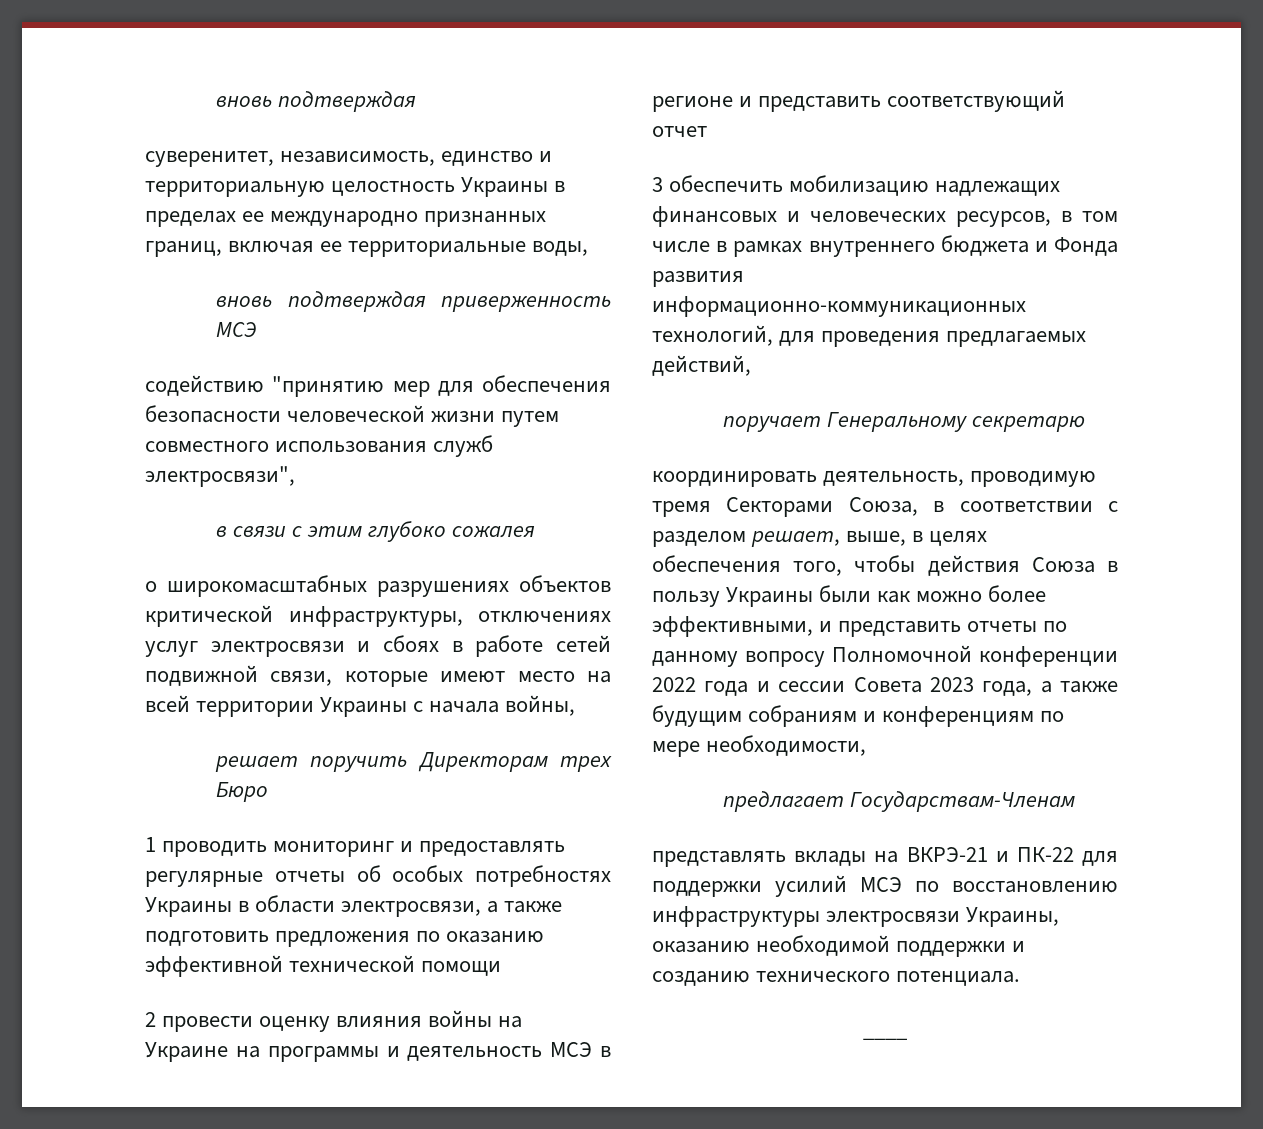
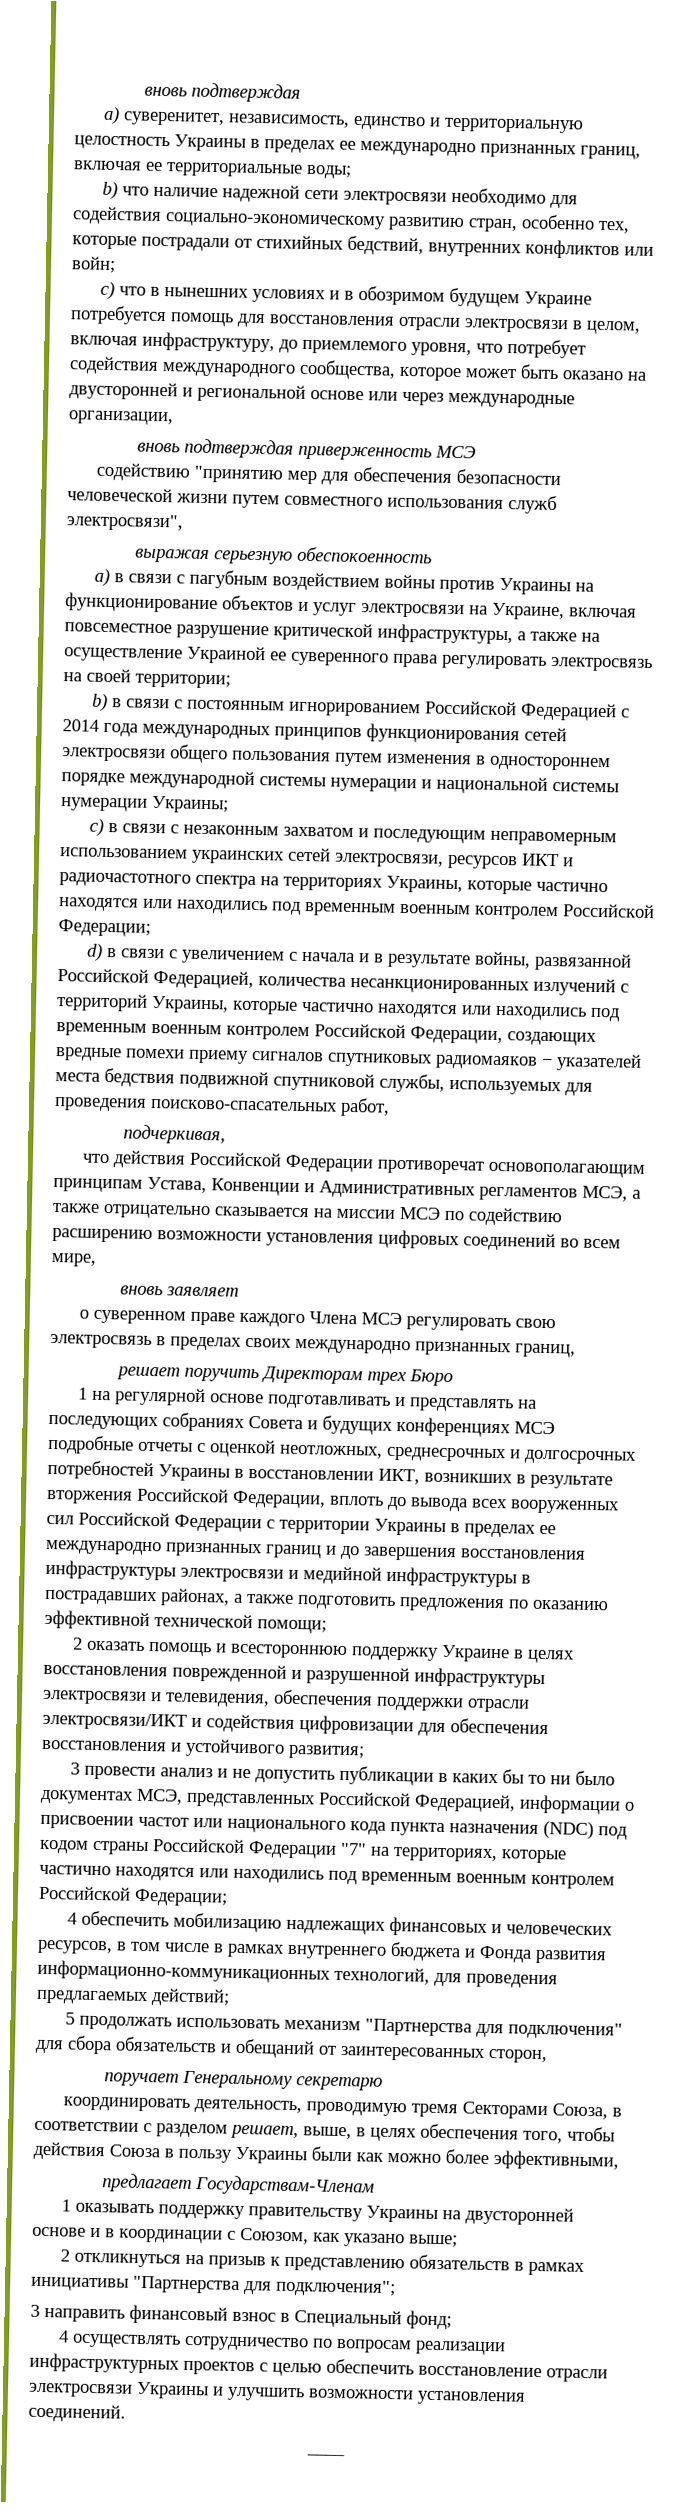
- суверенитет, независимость, единство и территориальную целостность Украины в пределах ее международно признанных границ, включая ее территориальные воды,
+ a) суверенитет, независимость, единство и территориальную целостность Украины в пределах ее международно признанных границ, включая ее территориальные воды;
+ b) что наличие надежной сети электросвязи необходимо для содействия социально-экономическому развитию стран, особенно тех, которые пострадали от стихийных бедствий, внутренних конфликтов или войн;
+ c) что в нынешних условиях и в обозримом будущем Украине потребуется помощь для восстановления отрасли электросвязи в целом, включая инфраструктуру, до приемлемого уровня, что потребует содействия международного сообщества, которое может быть оказано на двусторонней и региональной основе или через международные организации,
- в связи с этим глубоко сожалея
- о широкомасштабных разрушениях объектов критической инфраструктуры, отключениях услуг электросвязи и сбоях в работе сетей подвижной связи, которые имеют место на всей территории Украины с начала войны,
+ выражая серьезную обеспокоенность
+ a) в связи с пагубным воздействием войны против Украины на функционирование объектов и услуг электросвязи на Украине, включая повсеместное разрушение критической инфраструктуры, а также на осуществление Украиной ее суверенного права регулировать электросвязь на своей территории;
+ b) в связи с постоянным игнорированием Российской Федерацией с 2014 года международных принципов функционирования сетей электросвязи общего пользования путем изменения в одностороннем порядке международной системы нумерации и национальной системы нумерации Украины;
+ c) в связи с незаконным захватом и последующим неправомерным использованием украинских сетей электросвязи, ресурсов ИКТ и радиочастотного спектра на территориях Украины, которые частично находятся или находились под временным военным контролем Российской Федерации;
+ d) в связи с увеличением с начала и в результате войны, развязанной Российской Федерацией, количества несанкционированных излучений с территорий Украины, которые частично находятся или находились под временным военным контролем Российской Федерации, создающих вредные помехи приему сигналов спутниковых радиомаяков − указателей места бедствия подвижной спутниковой службы, используемых для проведения поисково-спасательных работ,
+ подчеркивая,
+ что действия Российской Федерации противоречат основополагающим принципам Устава, Конвенции и Административных регламентов МСЭ, а также отрицательно сказывается на миссии МСЭ по содействию расширению возможности установления цифровых соединений во всем мире,
+ вновь заявляет
+ о суверенном праве каждого Члена МСЭ регулировать свою электросвязь в пределах своих международно признанных границ,
- 1 проводить мониторинг и предоставлять регулярные отчеты об особых потребностях Украины в области электросвязи, а также подготовить предложения по оказанию эффективной технической помощи
- 2 провести оценку влияния войны на Украине на программы и деятельность МСЭ в регионе и представить соответствующий отчет
- 3 обеспечить мобилизацию надлежащих финансовых и человеческих ресурсов, в том числе в рамках внутреннего бюджета и Фонда развития информационно-коммуникационных технологий, для проведения предлагаемых действий,
+ 1 на регулярной основе подготавливать и представлять на последующих собраниях Совета и будущих конференциях МСЭ подробные отчеты с оценкой неотложных, среднесрочных и долгосрочных потребностей Украины в восстановлении ИКТ, возникших в результате вторжения Российской Федерации, вплоть до вывода всех вооруженных сил Российской Федерации с территории Украины в пределах ее международно признанных границ и до завершения восстановления инфраструктуры электросвязи и медийной инфраструктуры в пострадавших районах, а также подготовить предложения по оказанию эффективной технической помощи;
+ 2 оказать помощь и всестороннюю поддержку Украине в целях восстановления поврежденной и разрушенной инфраструктуры электросвязи и телевидения, обеспечения поддержки отрасли электросвязи/ИКТ и содействия цифровизации для обеспечения восстановления и устойчивого развития;
+ 3 провести анализ и не допустить публикации в каких бы то ни было документах МСЭ, представленных Российской Федерацией, информации о присвоении частот или национального кода пункта назначения (NDC) под кодом страны Российской Федерации "7" на территориях, которые частично находятся или находились под временным военным контролем Российской Федерации;
+ 4 обеспечить мобилизацию надлежащих финансовых и человеческих ресурсов, в том числе в рамках внутреннего бюджета и Фонда развития информационно-коммуникационных технологий, для проведения предлагаемых действий;
+ 5 продолжать использовать механизм "Партнерства для подключения" для сбора обязательств и обещаний от заинтересованных сторон,
- координировать деятельность, проводимую тремя Секторами Союза, в соответствии с разделом решает, выше, в целях обеспечения того, чтобы действия Союза в пользу Украины были как можно более эффективными, и представить отчеты по данному вопросу Полномочной конференции 2022 года и сессии Совета 2023 года, а также будущим собраниям и конференциям по мере необходимости,
+ координировать деятельность, проводимую тремя Секторами Союза, в соответствии с разделом решает, выше, в целях обеспечения того, чтобы действия Союза в пользу Украины были как можно более эффективными,
  предлагает Государствам-Членам
- представлять вклады на ВКРЭ-21 и ПК-22 для поддержки усилий МСЭ по восстановлению инфраструктуры электросвязи Украины, оказанию необходимой поддержки и созданию технического потенциала.
+ 1 оказывать поддержку правительству Украины на двусторонней основе и в координации с Союзом, как указано выше;
+ 2 откликнуться на призыв к представлению обязательств в рамках инициативы "Партнерства для подключения";
+ 3 направить финансовый взнос в Специальный фонд;
+ 4 осуществлять сотрудничество по вопросам реализации инфраструктурных проектов с целью обеспечить восстановление отрасли электросвязи Украины и улучшить возможности установления соединений.

